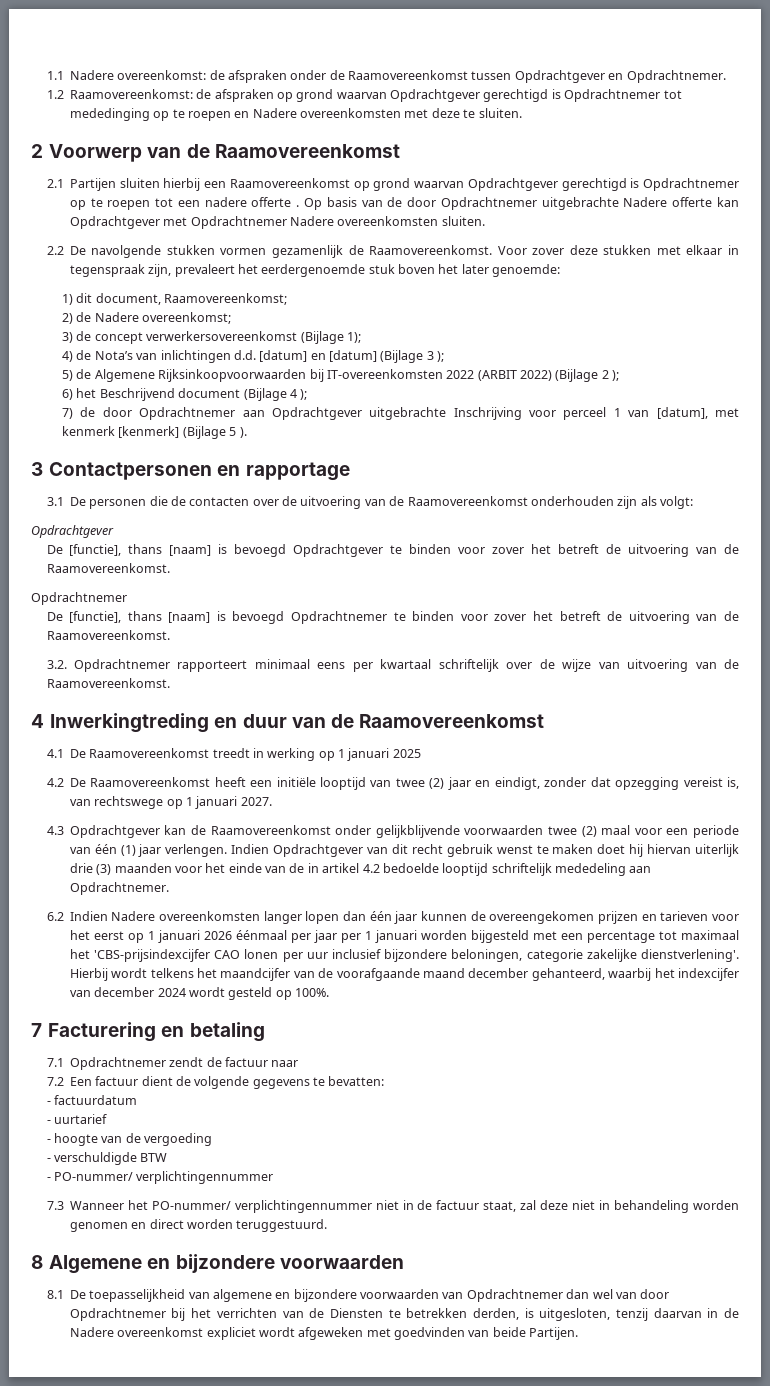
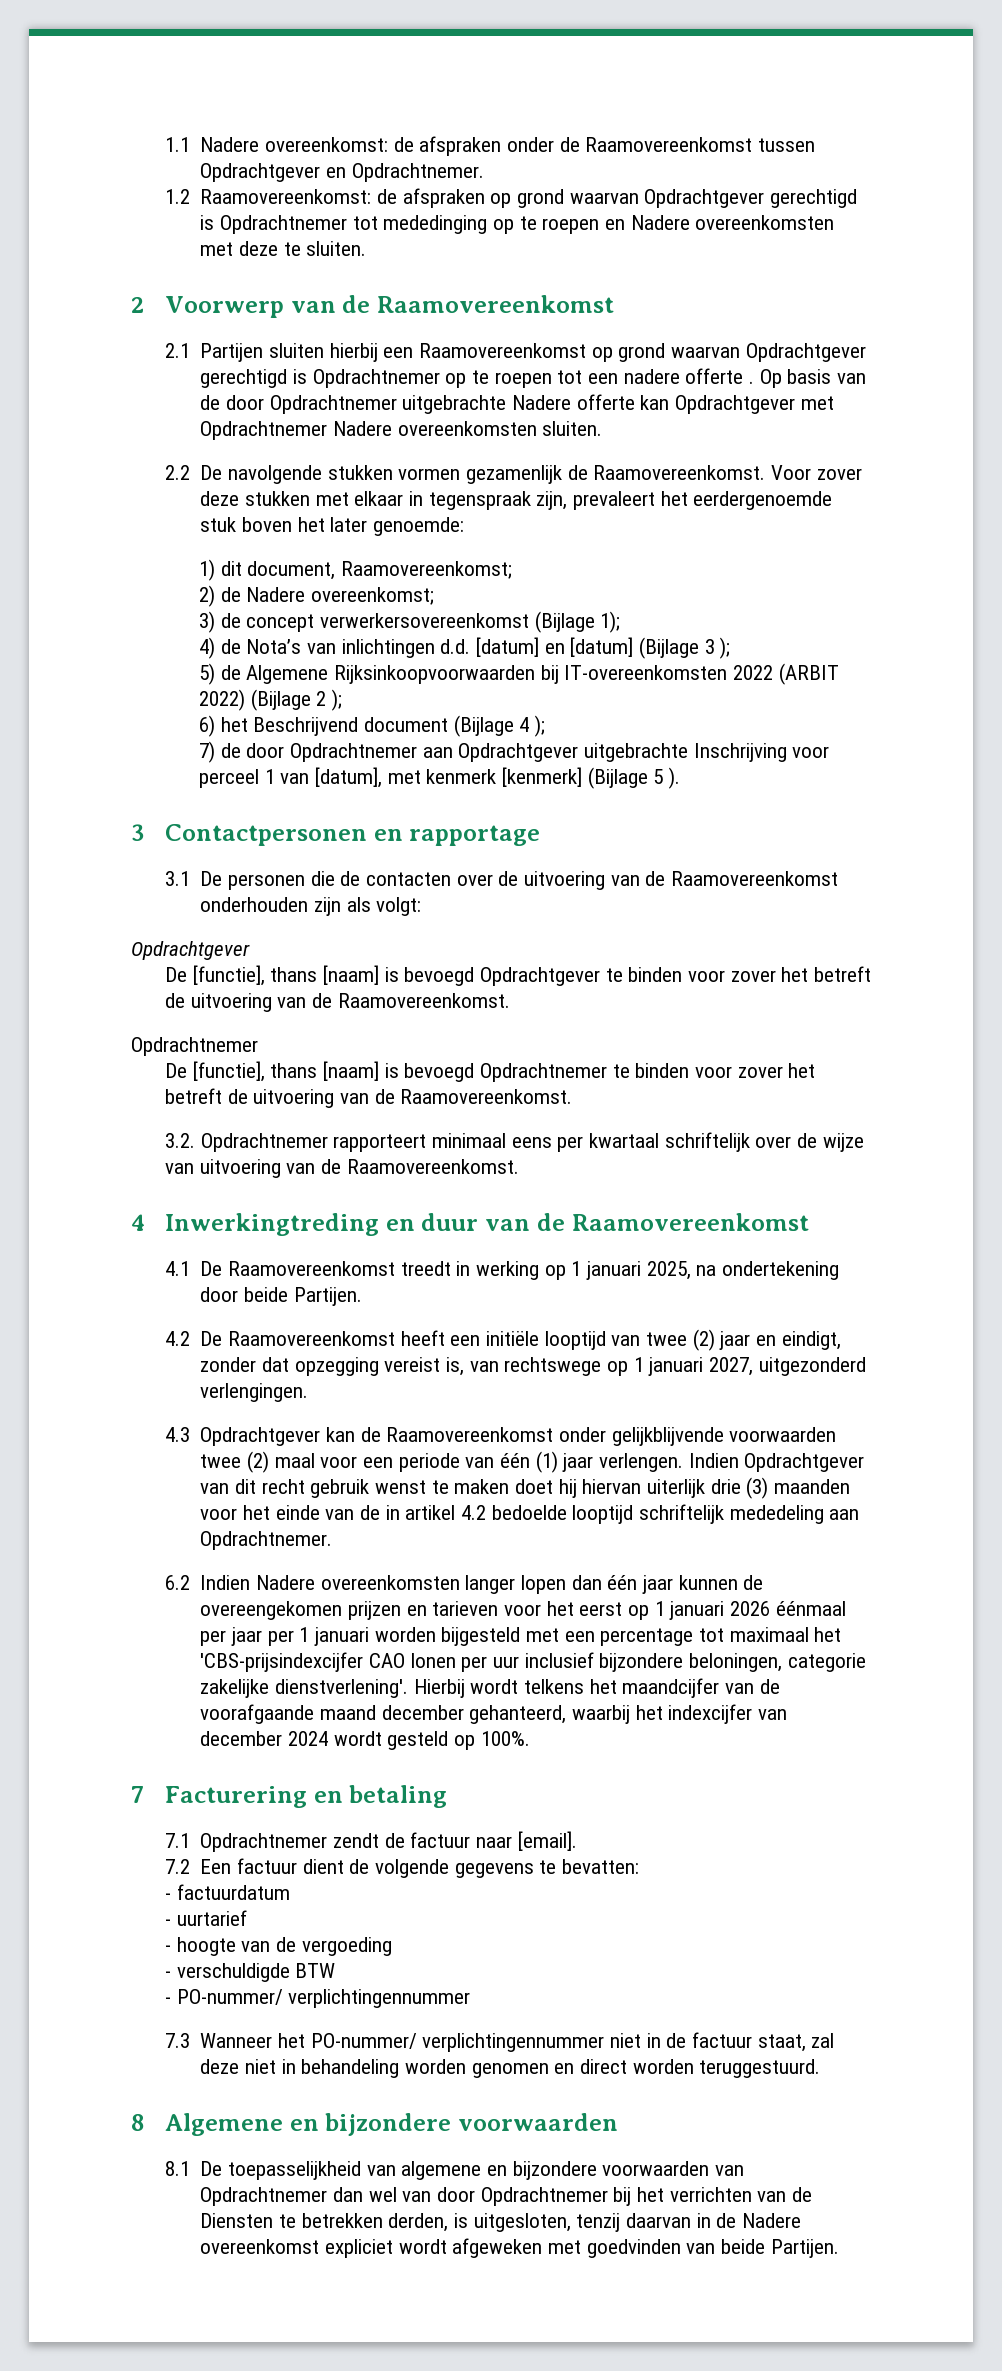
- 4.1 De Raamovereenkomst treedt in werking op 1 januari 2025
+ 4.1 De Raamovereenkomst treedt in werking op 1 januari 2025, na ondertekening door beide Partijen.
- 4.2 De Raamovereenkomst heeft een initiële looptijd van twee (2) jaar en eindigt, zonder dat opzegging vereist is, van rechtswege op 1 januari 2027.
+ 4.2 De Raamovereenkomst heeft een initiële looptijd van twee (2) jaar en eindigt, zonder dat opzegging vereist is, van rechtswege op 1 januari 2027, uitgezonderd verlengingen.
- 7.1 Opdrachtnemer zendt de factuur naar
+ 7.1 Opdrachtnemer zendt de factuur naar [email].

